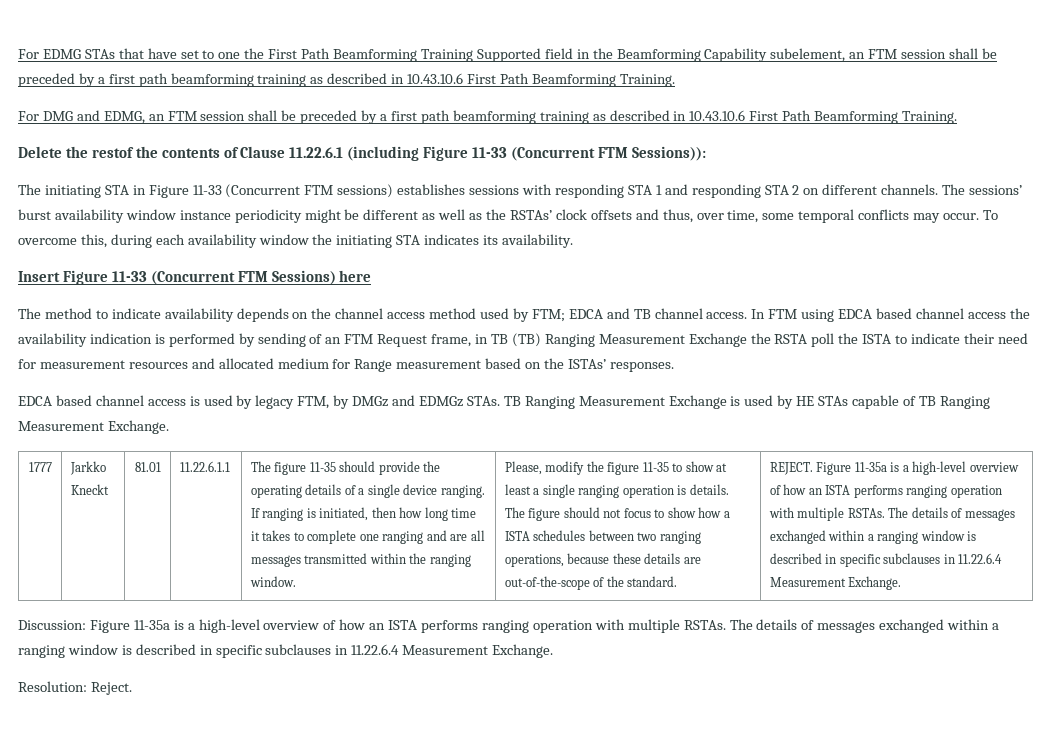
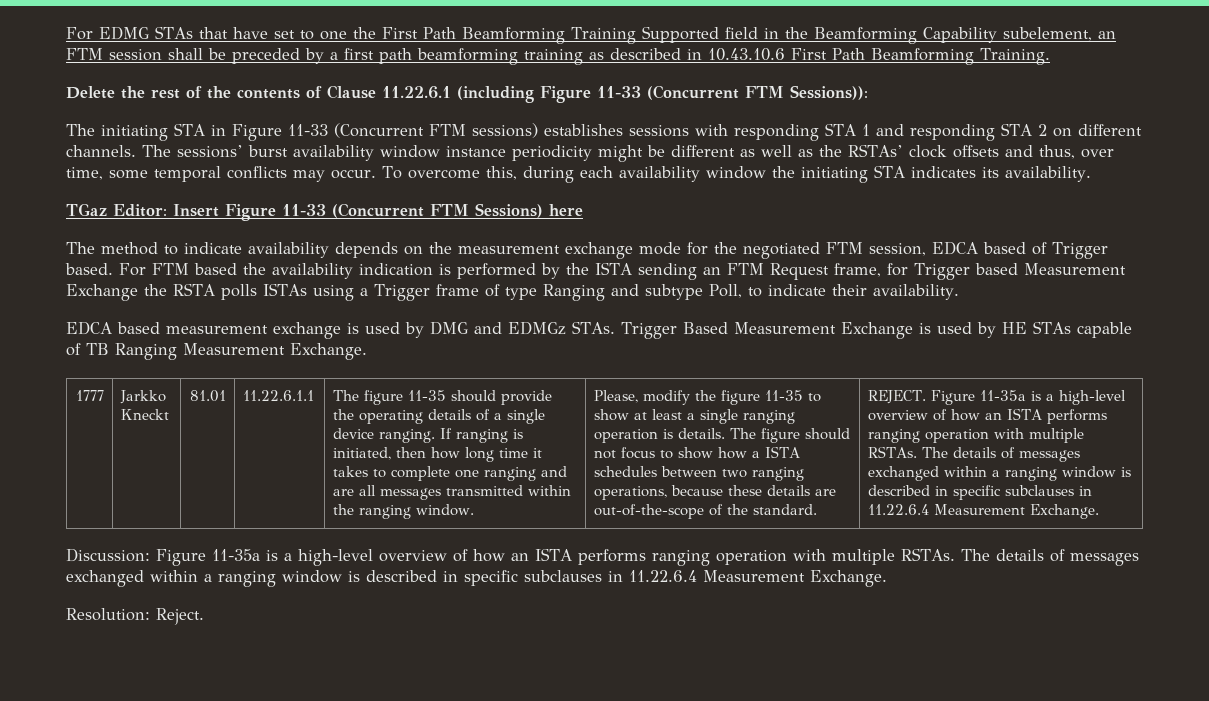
- For DMG and EDMG, an FTM session shall be preceded by a first path beamforming training as described in 10.43.10.6 First Path Beamforming Training.
- Delete the restof the contents of Clause 11.22.6.1 (including Figure 11-33 (Concurrent FTM Sessions)):
+ Delete the rest of the contents of Clause 11.22.6.1 (including Figure 11-33 (Concurrent FTM Sessions)):
- Insert Figure 11-33 (Concurrent FTM Sessions) here
+ TGaz Editor: Insert Figure 11-33 (Concurrent FTM Sessions) here
- The method to indicate availability depends on the channel access method used by FTM; EDCA and TB channel access. In FTM using EDCA based channel access the availability indication is performed by sending of an FTM Request frame, in TB (TB) Ranging Measurement Exchange the RSTA poll the ISTA to indicate their need for measurement resources and allocated medium for Range measurement based on the ISTAs’ responses.
- EDCA based channel access is used by legacy FTM, by DMGz and EDMGz STAs.
+ The method to indicate availability depends on the measurement exchange mode for the negotiated FTM session, EDCA based of Trigger based. For FTM based the availability indication is performed by the ISTA sending an FTM Request frame, for Trigger based Measurement Exchange the RSTA polls ISTAs using a Trigger frame of type Ranging and subtype Poll, to indicate their availability.
+ EDCA based measurement exchange is used by DMG and EDMGz STAs.
- TB Ranging Measurement Exchange is used by HE STAs capable of TB Ranging Measurement Exchange.
+ Trigger Based Measurement Exchange is used by HE STAs capable of TB Ranging Measurement Exchange.

